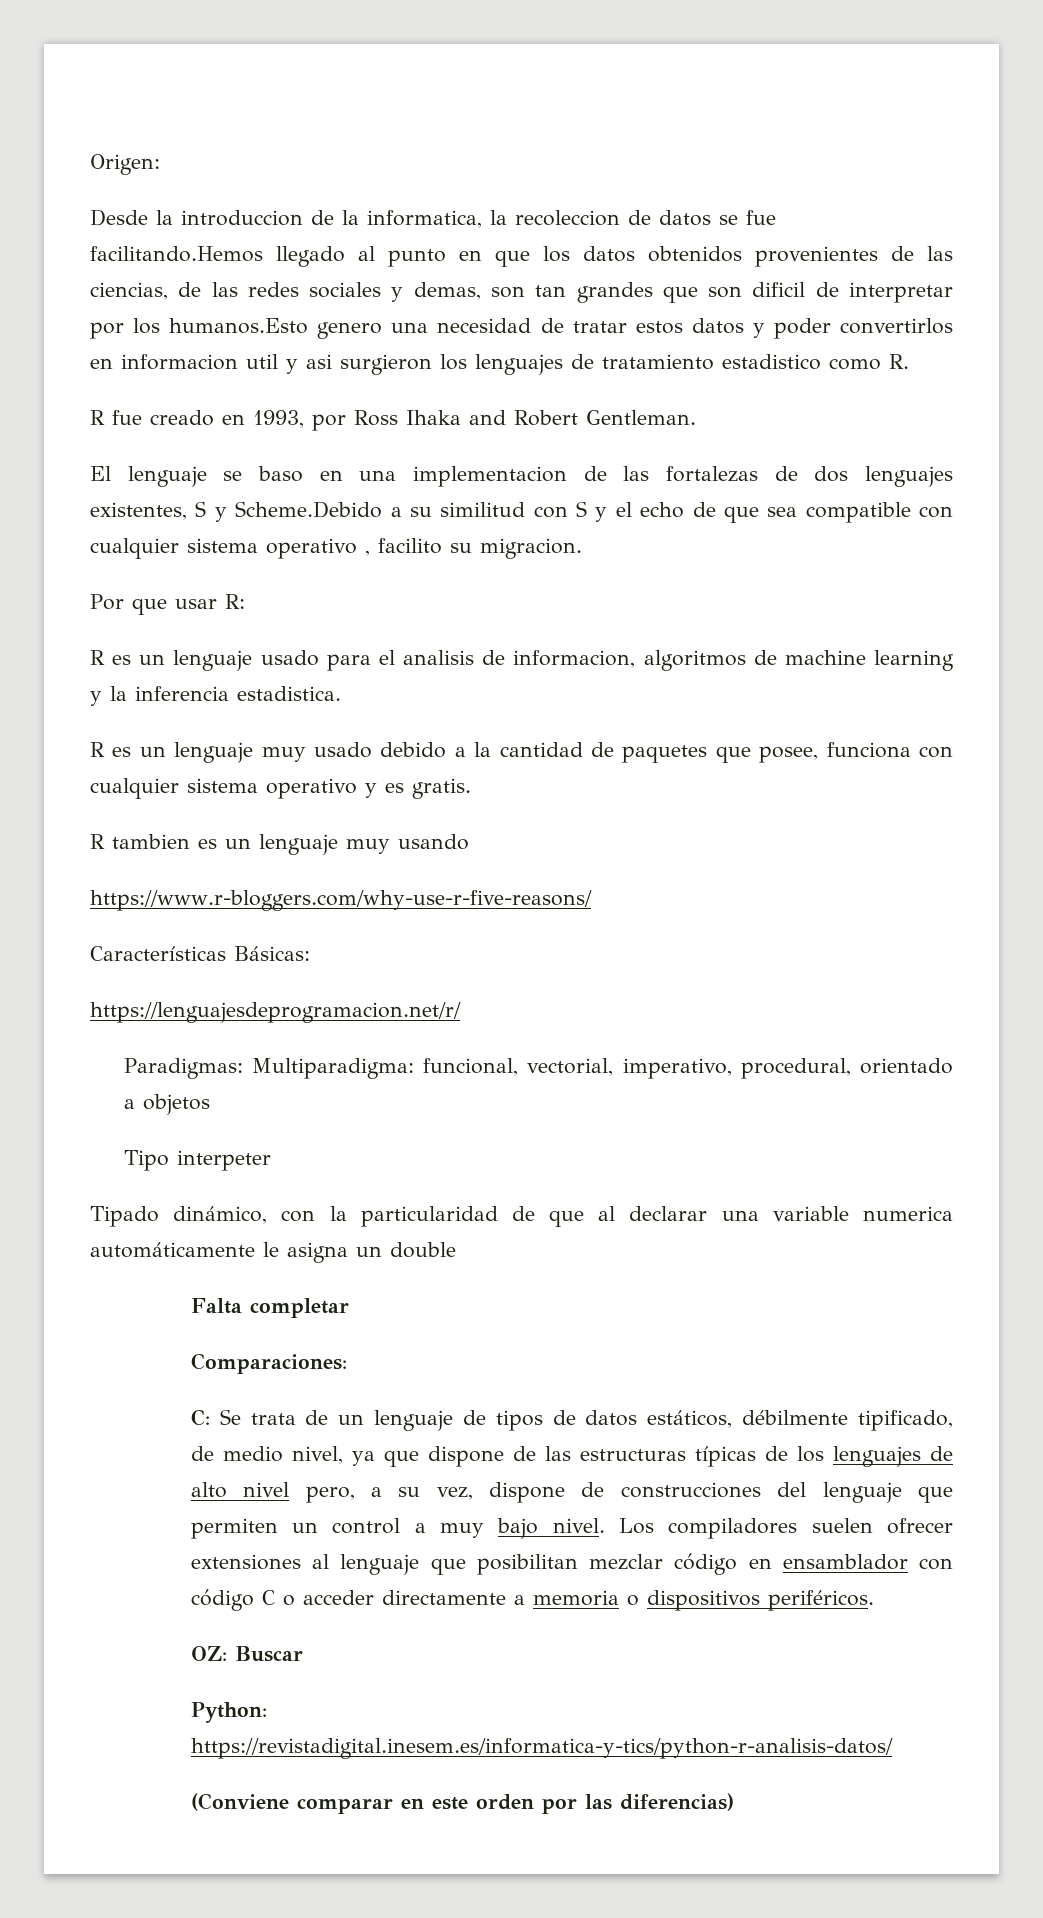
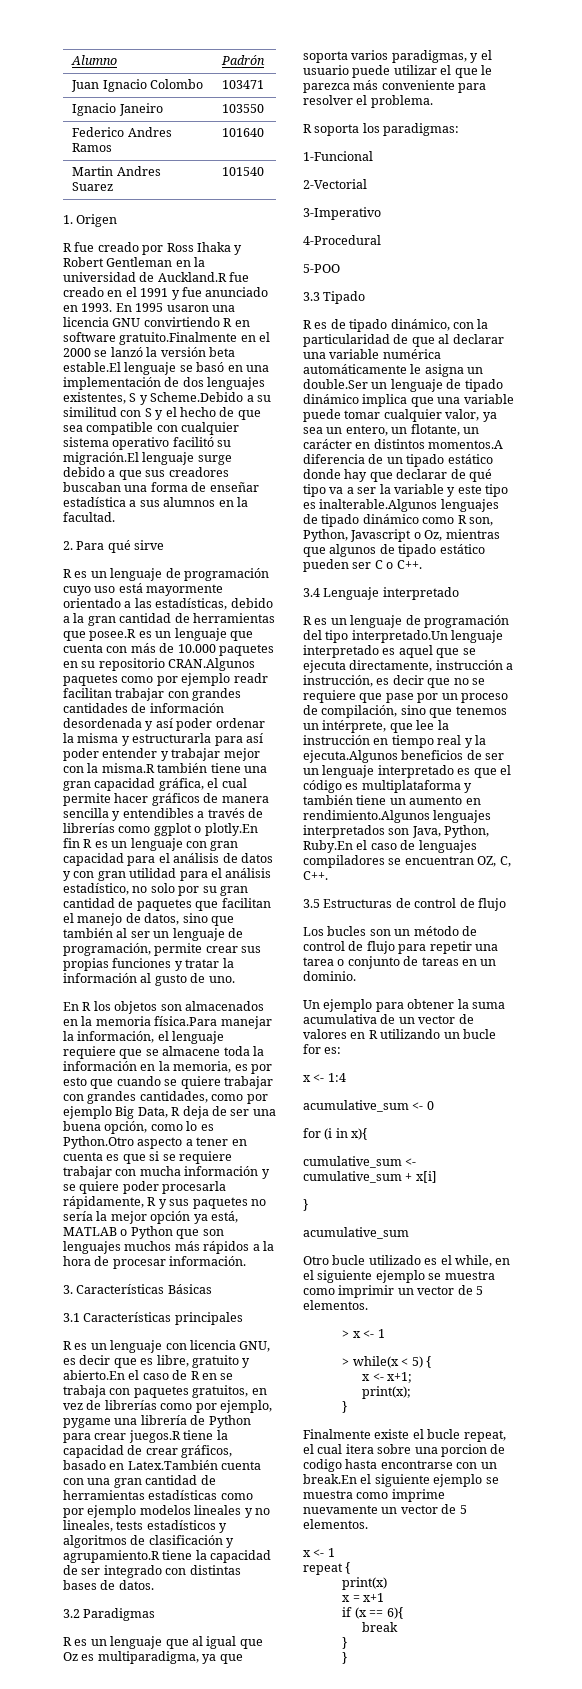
- Origen:
- Desde la introduccion de la informatica, la recoleccion de datos se fue facilitando.Hemos llegado al punto en que los datos obtenidos provenientes de las ciencias, de las redes sociales y demas, son tan grandes que son dificil de interpretar por los humanos.Esto genero una necesidad de tratar estos datos y poder convertirlos en informacion util y asi surgieron los lenguajes de tratamiento estadistico como R.
+ Alumno | Padrón
+ Juan Ignacio Colombo | 103471
+ Ignacio Janeiro | 103550
+ Federico Andres Ramos | 101640
+ Martin Andres Suarez | 101540
+ 1. Origen
- R fue creado en 1993, por Ross Ihaka and Robert Gentleman.
- El lenguaje se baso en una implementacion de las fortalezas de dos lenguajes existentes, S y Scheme.Debido a su similitud con S y el echo de que sea compatible con cualquier sistema operativo , facilito su migracion.
- Por que usar R:
- R es un lenguaje usado para el analisis de informacion, algoritmos de machine learning y la inferencia estadistica.
- R es un lenguaje muy usado debido a la cantidad de paquetes que posee, funciona con cualquier sistema operativo y es gratis.
- R tambien es un lenguaje muy usando
- https://www.r-bloggers.com/why-use-r-five-reasons/
- Características Básicas:
- https://lenguajesdeprogramacion.net/r/
- Paradigmas: Multiparadigma: funcional, vectorial, imperativo, procedural, orientado a objetos
- Tipo interpeter
- Tipado dinámico, con la particularidad de que al declarar una variable numerica automáticamente le asigna un double
- Falta completar
- Comparaciones:
- C: Se trata de un lenguaje de tipos de datos estáticos, débilmente tipificado, de medio nivel, ya que dispone de las estructuras típicas de los lenguajes de alto nivel pero, a su vez, dispone de construcciones del lenguaje que permiten un control a muy bajo nivel. Los compiladores suelen ofrecer extensiones al lenguaje que posibilitan mezclar código en ensamblador con código C o acceder directamente a memoria o dispositivos periféricos.
- OZ: Buscar
- Python: https://revistadigital.inesem.es/informatica-y-tics/python-r-analisis-datos/
- (Conviene comparar en este orden por las diferencias)
+ R fue creado por Ross Ihaka y Robert Gentleman en la universidad de Auckland.R fue creado en el 1991 y fue anunciado en 1993. En 1995 usaron una licencia GNU convirtiendo R en software gratuito.Finalmente en el 2000 se lanzó la versión beta estable.El lenguaje se basó en una implementación de dos lenguajes existentes, S y Scheme.Debido a su similitud con S y el hecho de que sea compatible con cualquier sistema operativo facilitó su migración.El lenguaje surge debido a que sus creadores buscaban una forma de enseñar estadística a sus alumnos en la facultad.
+ 2. Para qué sirve
+ R es un lenguaje de programación cuyo uso está mayormente orientado a las estadísticas, debido a la gran cantidad de herramientas que posee.R es un lenguaje que cuenta con más de 10.000 paquetes en su repositorio CRAN.Algunos paquetes como por ejemplo readr facilitan trabajar con grandes cantidades de información desordenada y así poder ordenar la misma y estructurarla para así poder entender y trabajar mejor con la misma.R también tiene una gran capacidad gráfica, el cual permite hacer gráficos de manera sencilla y entendibles a través de librerías como ggplot o plotly.En fin R es un lenguaje con gran capacidad para el análisis de datos y con gran utilidad para el análisis estadístico, no solo por su gran cantidad de paquetes que facilitan el manejo de datos, sino que también al ser un lenguaje de programación, permite crear sus propias funciones y tratar la información al gusto de uno.
+ En R los objetos son almacenados en la memoria física.Para manejar la información, el lenguaje requiere que se almacene toda la información en la memoria, es por esto que cuando se quiere trabajar con grandes cantidades, como por ejemplo Big Data, R deja de ser una buena opción, como lo es Python.Otro aspecto a tener en cuenta es que si se requiere trabajar con mucha información y se quiere poder procesarla rápidamente, R y sus paquetes no sería la mejor opción ya está, MATLAB o Python que son lenguajes muchos más rápidos a la hora de procesar información.
+ 3. Características Básicas
+ 3.1 Características principales
+ R es un lenguaje con licencia GNU, es decir que es libre, gratuito y abierto.En el caso de R en se trabaja con paquetes gratuitos, en vez de librerías como por ejemplo, pygame una librería de Python para crear juegos.R tiene la capacidad de crear gráficos, basado en Latex.También cuenta con una gran cantidad de herramientas estadísticas como por ejemplo modelos lineales y no lineales, tests estadísticos y algoritmos de clasificación y agrupamiento.R tiene la capacidad de ser integrado con distintas bases de datos.
+ 3.2 Paradigmas
+ R es un lenguaje que al igual que Oz es multiparadigma, ya que soporta varios paradigmas, y el usuario puede utilizar el que le parezca más conveniente para resolver el problema.
+ R soporta los paradigmas:
+ 1-Funcional
+ 2-Vectorial
+ 3-Imperativo
+ 4-Procedural
+ 5-POO
+ 3.3 Tipado
+ R es de tipado dinámico, con la particularidad de que al declarar una variable numérica automáticamente le asigna un double.Ser un lenguaje de tipado dinámico implica que una variable puede tomar cualquier valor, ya sea un entero, un flotante, un carácter en distintos momentos.A diferencia de un tipado estático donde hay que declarar de qué tipo va a ser la variable y este tipo es inalterable.Algunos lenguajes de tipado dinámico como R son, Python, Javascript o Oz, mientras que algunos de tipado estático pueden ser C o C++.
+ 3.4 Lenguaje interpretado
+ R es un lenguaje de programación del tipo interpretado.Un lenguaje interpretado es aquel que se ejecuta directamente, instrucción a instrucción, es decir que no se requiere que pase por un proceso de compilación, sino que tenemos un intérprete, que lee la instrucción en tiempo real y la ejecuta.Algunos beneficios de ser un lenguaje interpretado es que el código es multiplataforma y también tiene un aumento en rendimiento.Algunos lenguajes interpretados son Java, Python, Ruby.En el caso de lenguajes compiladores se encuentran OZ, C, C++.
+ 3.5 Estructuras de control de flujo
+ Los bucles son un método de control de flujo para repetir una tarea o conjunto de tareas en un dominio.
+ Un ejemplo para obtener la suma acumulativa de un vector de valores en R utilizando un bucle for es:
+ x <- 1:4
+ acumulative_sum <- 0
+ for (i in x){
+ cumulative_sum <- cumulative_sum + x[i]
+ }
+ acumulative_sum
+ Otro bucle utilizado es el while, en el siguiente ejemplo se muestra como imprimir un vector de 5 elementos.
+ > x <- 1
+ > while(x < 5) {
+ x <- x+1;
+ print(x);
+ }
+ Finalmente existe el bucle repeat, el cual itera sobre una porcion de codigo hasta encontrarse con un break.En el siguiente ejemplo se muestra como imprime nuevamente un vector de 5 elementos.
+ x <- 1
+ repeat {
+ print(x)
+ x = x+1
+ if (x == 6){
+ break
+ }
+ }

